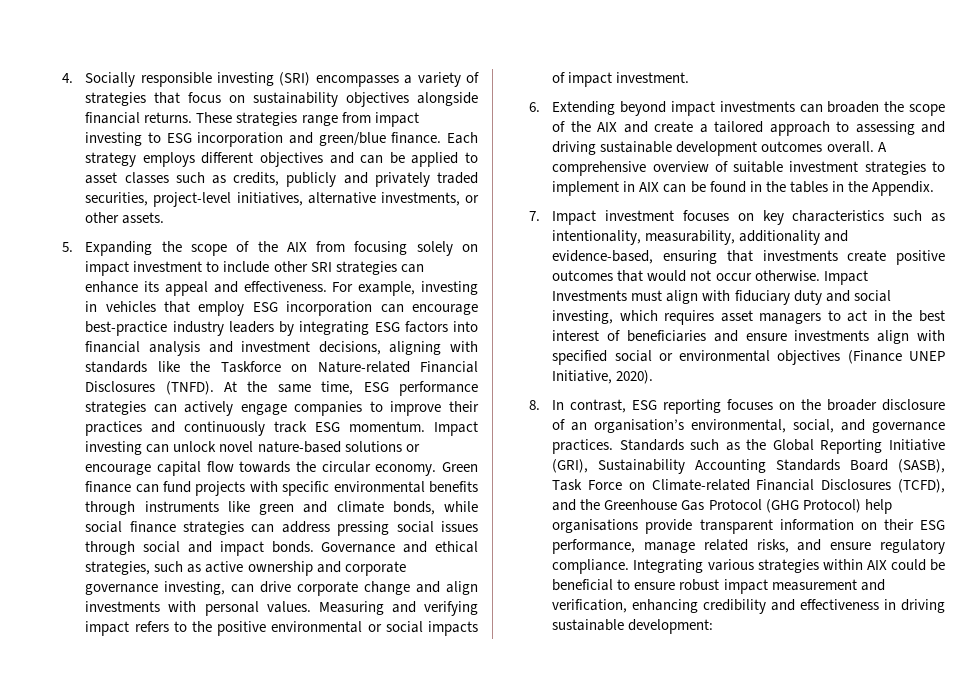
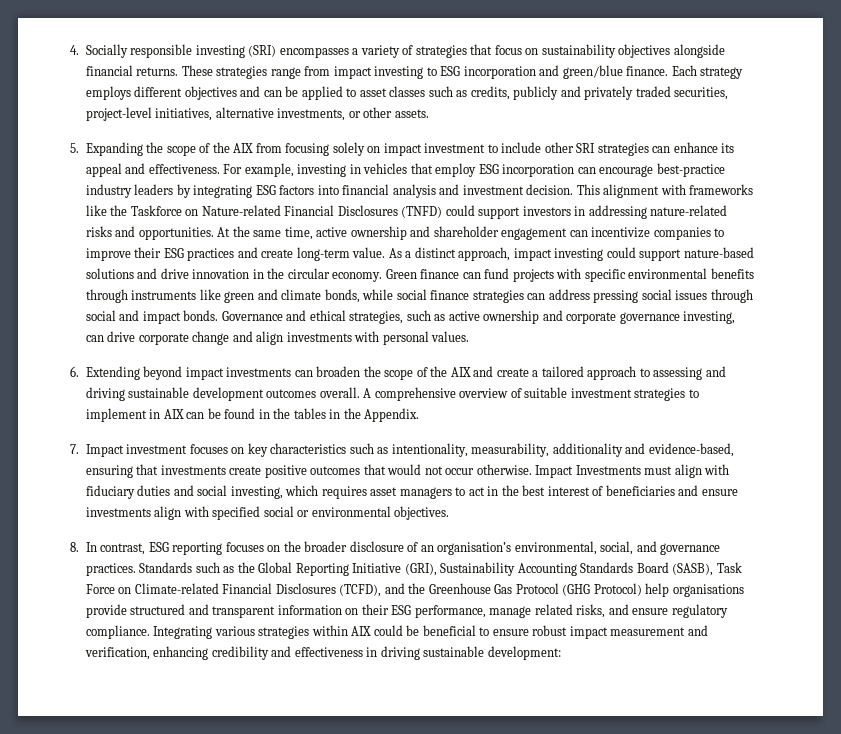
- For example, investing in vehicles that employ ESG incorporation can encourage best-practice industry leaders by integrating ESG factors into financial analysis and investment decisions, aligning with standards like the Taskforce on Nature-related Financial Disclosures (TNFD). At the same time, ESG performance strategies can actively engage companies to improve their practices and continuously track ESG momentum. Impact investing can unlock novel nature-based solutions or encourage capital flow towards the circular economy.
+ For example, investing in vehicles that employ ESG incorporation can encourage best-practice industry leaders by integrating ESG factors into financial analysis and investment decision. This alignment with frameworks like the Taskforce on Nature-related Financial Disclosures (TNFD) could support investors in addressing nature-related risks and opportunities. At the same time, active ownership and shareholder engagement can incentivize companies to improve their ESG practices and create long-term value. As a distinct approach, impact investing could support nature-based solutions and drive innovation in the circular economy.
- Measuring and verifying impact refers to the positive environmental or social impacts of impact investment.
- Impact Investments must align with fiduciary duty and social investing, which requires asset managers to act in the best interest of beneficiaries and ensure investments align with specified social or environmental objectives (Finance UNEP Initiative, 2020).
+ Impact Investments must align with fiduciary duties and social investing, which requires asset managers to act in the best interest of beneficiaries and ensure investments align with specified social or environmental objectives.
- Standards such as the Global Reporting Initiative (GRI), Sustainability Accounting Standards Board (SASB), Task Force on Climate-related Financial Disclosures (TCFD), and the Greenhouse Gas Protocol (GHG Protocol) help organisations provide transparent information on their ESG performance, manage related risks, and ensure regulatory compliance.
+ Standards such as the Global Reporting Initiative (GRI), Sustainability Accounting Standards Board (SASB), Task Force on Climate-related Financial Disclosures (TCFD), and the Greenhouse Gas Protocol (GHG Protocol) help organisations provide structured and transparent information on their ESG performance, manage related risks, and ensure regulatory compliance.

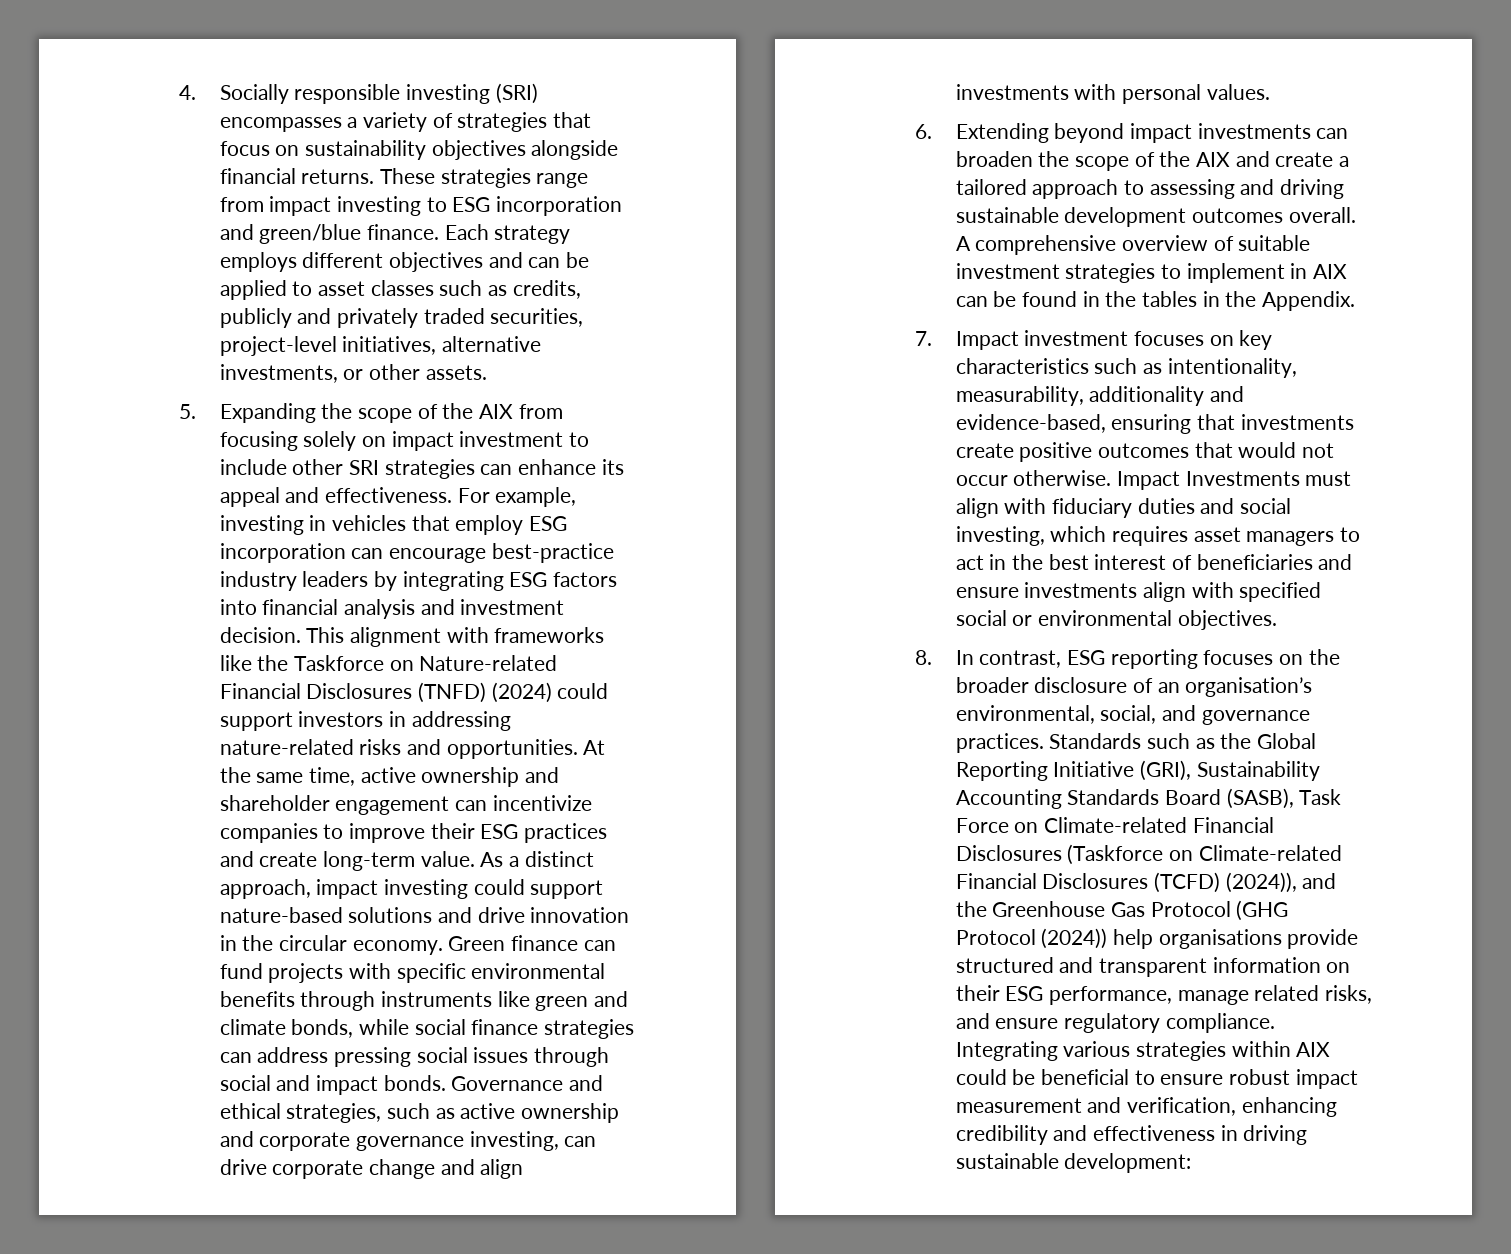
- This alignment with frameworks like the Taskforce on Nature-related Financial Disclosures (TNFD) could support investors in addressing nature-related risks and opportunities.
+ This alignment with frameworks like the Taskforce on Nature-related Financial Disclosures (TNFD) (2024) could support investors in addressing nature-related risks and opportunities.
- Standards such as the Global Reporting Initiative (GRI), Sustainability Accounting Standards Board (SASB), Task Force on Climate-related Financial Disclosures (TCFD), and the Greenhouse Gas Protocol (GHG Protocol) help organisations provide structured and transparent information on their ESG performance, manage related risks, and ensure regulatory compliance.
+ Standards such as the Global Reporting Initiative (GRI), Sustainability Accounting Standards Board (SASB), Task Force on Climate-related Financial Disclosures (Taskforce on Climate-related Financial Disclosures (TCFD) (2024)), and the Greenhouse Gas Protocol (GHG Protocol (2024)) help organisations provide structured and transparent information on their ESG performance, manage related risks, and ensure regulatory compliance.

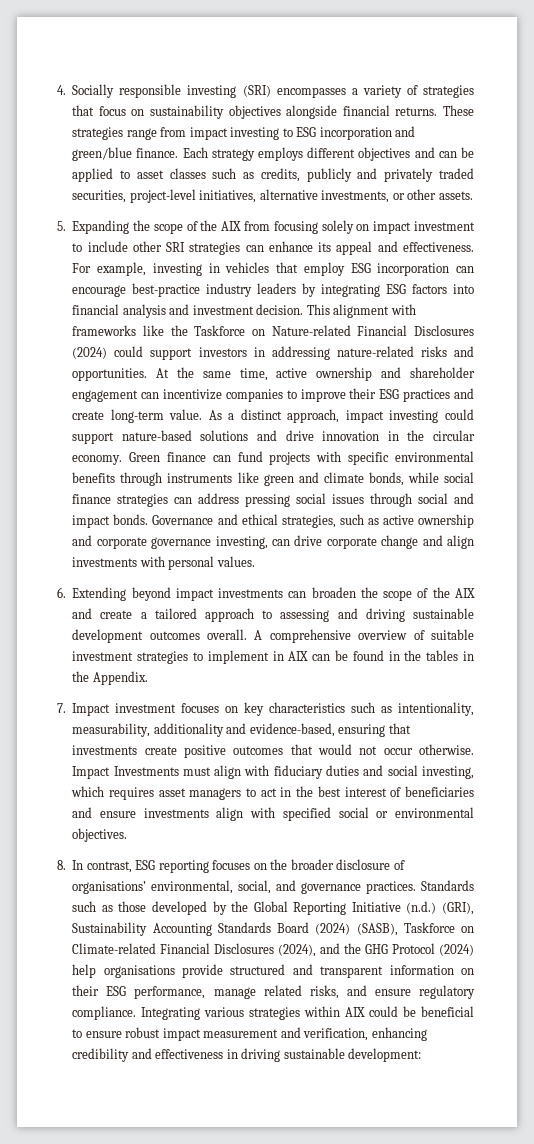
- This alignment with frameworks like the Taskforce on Nature-related Financial Disclosures (TNFD) (2024) could support investors in addressing nature-related risks and opportunities.
+ This alignment with frameworks like the Taskforce on Nature-related Financial Disclosures (2024) could support investors in addressing nature-related risks and opportunities.
- 8. In contrast, ESG reporting focuses on the broader disclosure of an organisation’s environmental, social, and governance practices.
+ 8. In contrast, ESG reporting focuses on the broader disclosure of organisations’ environmental, social, and governance practices.
- Standards such as the Global Reporting Initiative (GRI), Sustainability Accounting Standards Board (SASB), Task Force on Climate-related Financial Disclosures (Taskforce on Climate-related Financial Disclosures (TCFD) (2024)), and the Greenhouse Gas Protocol (GHG Protocol (2024)) help organisations provide structured and transparent information on their ESG performance, manage related risks, and ensure regulatory compliance.
+ Standards such as those developed by the Global Reporting Initiative (n.d.) (GRI), Sustainability Accounting Standards Board (2024) (SASB), Taskforce on Climate-related Financial Disclosures (2024), and the GHG Protocol (2024) help organisations provide structured and transparent information on their ESG performance, manage related risks, and ensure regulatory compliance.

